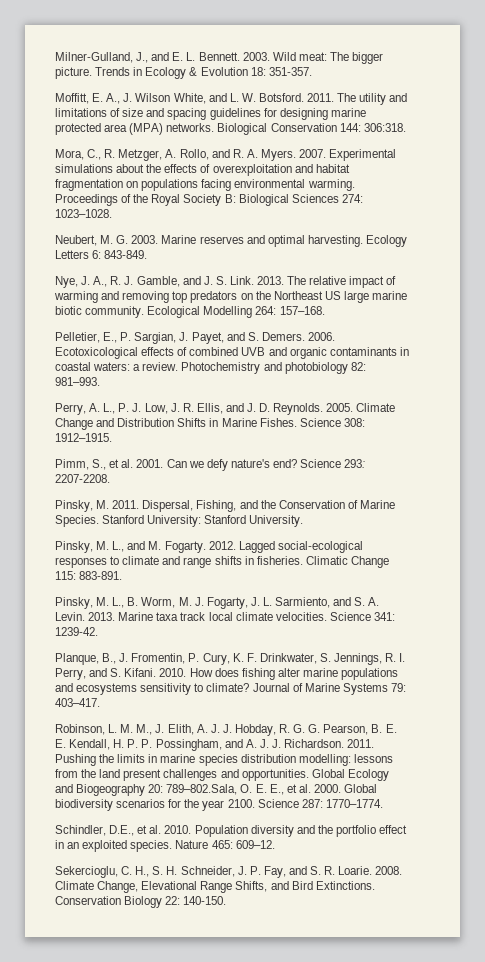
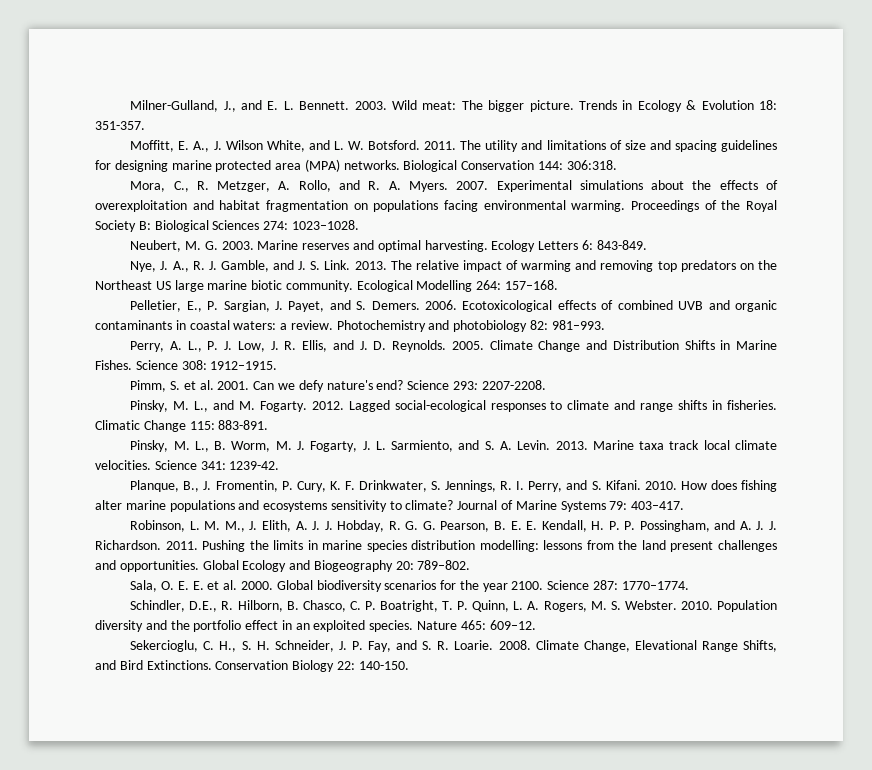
- Pimm, S., et al. 2001.
+ Pimm, S. et al. 2001.
- Pinsky, M. 2011. Dispersal, Fishing, and the Conservation of Marine Species. Stanford University: Stanford University.
- Global Ecology and Biogeography 20: 789–802.Sala, O. E. E., et al. 2000.
+ Global Ecology and Biogeography 20: 789–802.
+ Sala, O. E. E. et al. 2000.
- Schindler, D.E., et al. 2010.
+ Schindler, D.E., R. Hilborn, B. Chasco, C. P. Boatright, T. P. Quinn, L. A. Rogers, M. S. Webster. 2010.

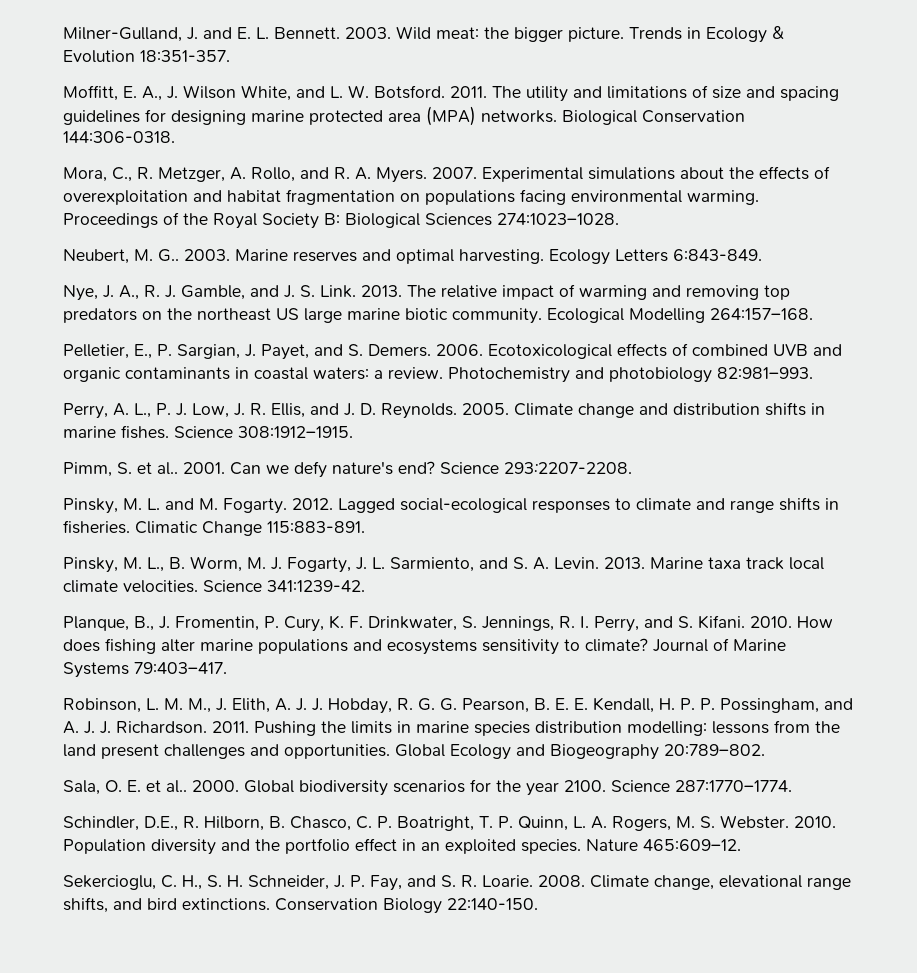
- Milner-Gulland, J., and E. L. Bennett.
+ Milner-Gulland, J. and E. L. Bennett.
- Wild meat: The bigger picture.
+ Wild meat: the bigger picture.
- Trends in Ecology & Evolution 18: 351-357.
+ Trends in Ecology & Evolution 18:351-357.
- Biological Conservation 144: 306:318.
+ Biological Conservation 144:306-0318.
- Proceedings of the Royal Society B: Biological Sciences 274: 1023–1028.
+ Proceedings of the Royal Society B: Biological Sciences 274:1023–1028.
- Neubert, M. G. 2003.
+ Neubert, M. G.. 2003.
- Ecology Letters 6: 843-849.
+ Ecology Letters 6:843-849.
- The relative impact of warming and removing top predators on the Northeast US large marine biotic community.
+ The relative impact of warming and removing top predators on the northeast US large marine biotic community.
- Ecological Modelling 264: 157–168.
+ Ecological Modelling 264:157–168.
- Photochemistry and photobiology 82: 981–993.
+ Photochemistry and photobiology 82:981–993.
- Climate Change and Distribution Shifts in Marine Fishes. Science 308: 1912–1915.
+ Climate change and distribution shifts in marine fishes. Science 308:1912–1915.
- Pimm, S. et al. 2001.
+ Pimm, S. et al.. 2001.
- Science 293: 2207-2208.
- Pinsky, M. L., and M. Fogarty.
+ Science 293:2207-2208.
+ Pinsky, M. L. and M. Fogarty.
- Climatic Change 115: 883-891.
+ Climatic Change 115:883-891.
- Science 341: 1239-42.
+ Science 341:1239-42.
- Journal of Marine Systems 79: 403–417.
+ Journal of Marine Systems 79:403–417.
- Global Ecology and Biogeography 20: 789–802.
+ Global Ecology and Biogeography 20:789–802.
- Sala, O. E. E. et al. 2000.
+ Sala, O. E. et al.. 2000.
- Science 287: 1770–1774.
+ Science 287:1770–1774.
- Nature 465: 609–12.
+ Nature 465:609–12.
- Climate Change, Elevational Range Shifts, and Bird Extinctions. Conservation Biology 22: 140-150.
+ Climate change, elevational range shifts, and bird extinctions. Conservation Biology 22:140-150.

